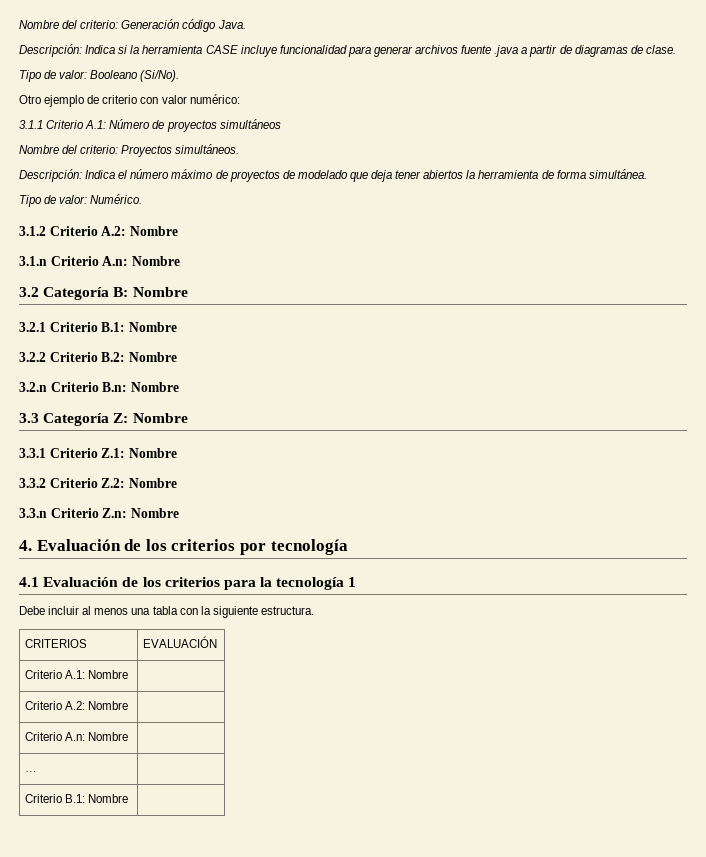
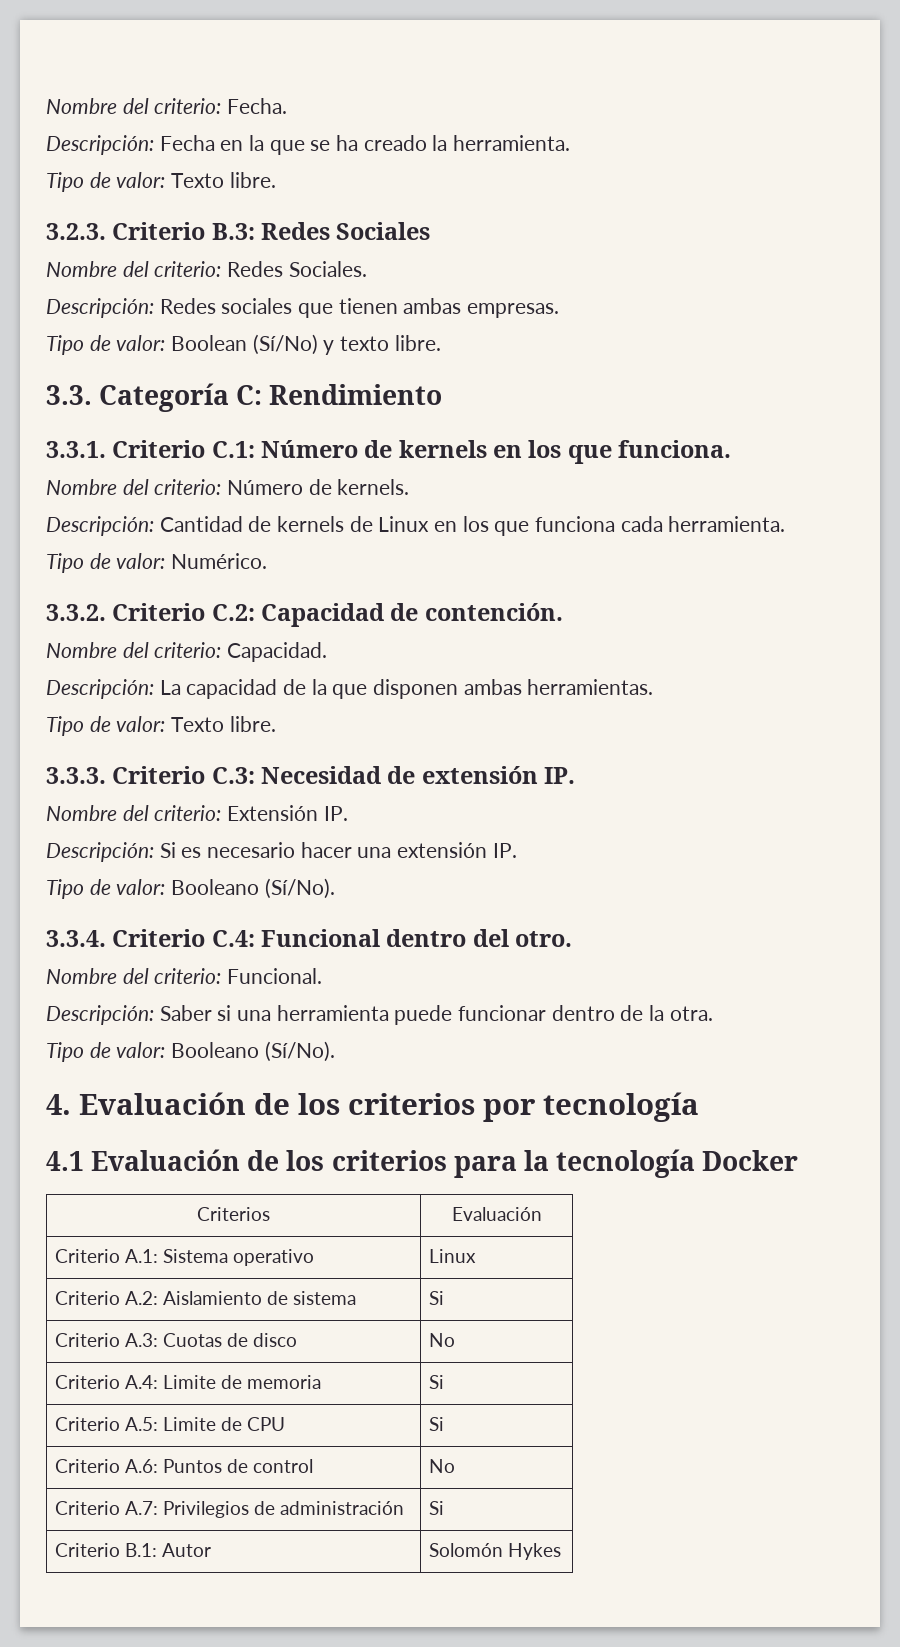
- Nombre del criterio: Generación código Java.
- Descripción: Indica si la herramienta CASE incluye funcionalidad para generar archivos fuente .java a partir de diagramas de clase.
- Tipo de valor: Booleano (Si/No).
- Otro ejemplo de criterio con valor numérico:
- 3.1.1 Criterio A.1: Número de proyectos simultáneos
- Nombre del criterio: Proyectos simultáneos.
- Descripción: Indica el número máximo de proyectos de modelado que deja tener abiertos la herramienta de forma simultánea.
+ Nombre del criterio: Fecha.
+ Descripción: Fecha en la que se ha creado la herramienta.
+ Tipo de valor: Texto libre.
+ 3.2.3. Criterio B.3: Redes Sociales
+ Nombre del criterio: Redes Sociales.
+ Descripción: Redes sociales que tienen ambas empresas.
+ Tipo de valor: Boolean (Sí/No) y texto libre.
+ 3.3. Categoría C: Rendimiento
+ 3.3.1. Criterio C.1: Número de kernels en los que funciona.
+ Nombre del criterio: Número de kernels.
+ Descripción: Cantidad de kernels de Linux en los que funciona cada herramienta.
  Tipo de valor: Numérico.
- 3.1.2 Criterio A.2: Nombre
- 3.1.n Criterio A.n: Nombre
- 3.2 Categoría B: Nombre
- 3.2.1 Criterio B.1: Nombre
- 3.2.2 Criterio B.2: Nombre
- 3.2.n Criterio B.n: Nombre
- 3.3 Categoría Z: Nombre
- 3.3.1 Criterio Z.1: Nombre
- 3.3.2 Criterio Z.2: Nombre
- 3.3.n Criterio Z.n: Nombre
+ 3.3.2. Criterio C.2: Capacidad de contención.
+ Nombre del criterio: Capacidad.
+ Descripción: La capacidad de la que disponen ambas herramientas.
+ Tipo de valor: Texto libre.
+ 3.3.3. Criterio C.3: Necesidad de extensión IP.
+ Nombre del criterio: Extensión IP.
+ Descripción: Si es necesario hacer una extensión IP.
+ Tipo de valor: Booleano (Sí/No).
+ 3.3.4. Criterio C.4: Funcional dentro del otro.
+ Nombre del criterio: Funcional.
+ Descripción: Saber si una herramienta puede funcionar dentro de la otra.
+ Tipo de valor: Booleano (Sí/No).
- 4.1 Evaluación de los criterios para la tecnología 1
- Debe incluir al menos una tabla con la siguiente estructura.
- CRITERIOS | EVALUACIÓN
- Criterio A.1: Nombre |
- Criterio A.2: Nombre |
- Criterio A.n: Nombre |
- … |
- Criterio B.1: Nombre |
+ 4.1 Evaluación de los criterios para la tecnología Docker
+ Criterios | Evaluación
+ Criterio A.1: Sistema operativo | Linux
+ Criterio A.2: Aislamiento de sistema | Si
+ Criterio A.3: Cuotas de disco | No
+ Criterio A.4: Limite de memoria | Si
+ Criterio A.5: Limite de CPU | Si
+ Criterio A.6: Puntos de control | No
+ Criterio A.7: Privilegios de administración | Si
+ Criterio B.1: Autor | Solomón Hykes

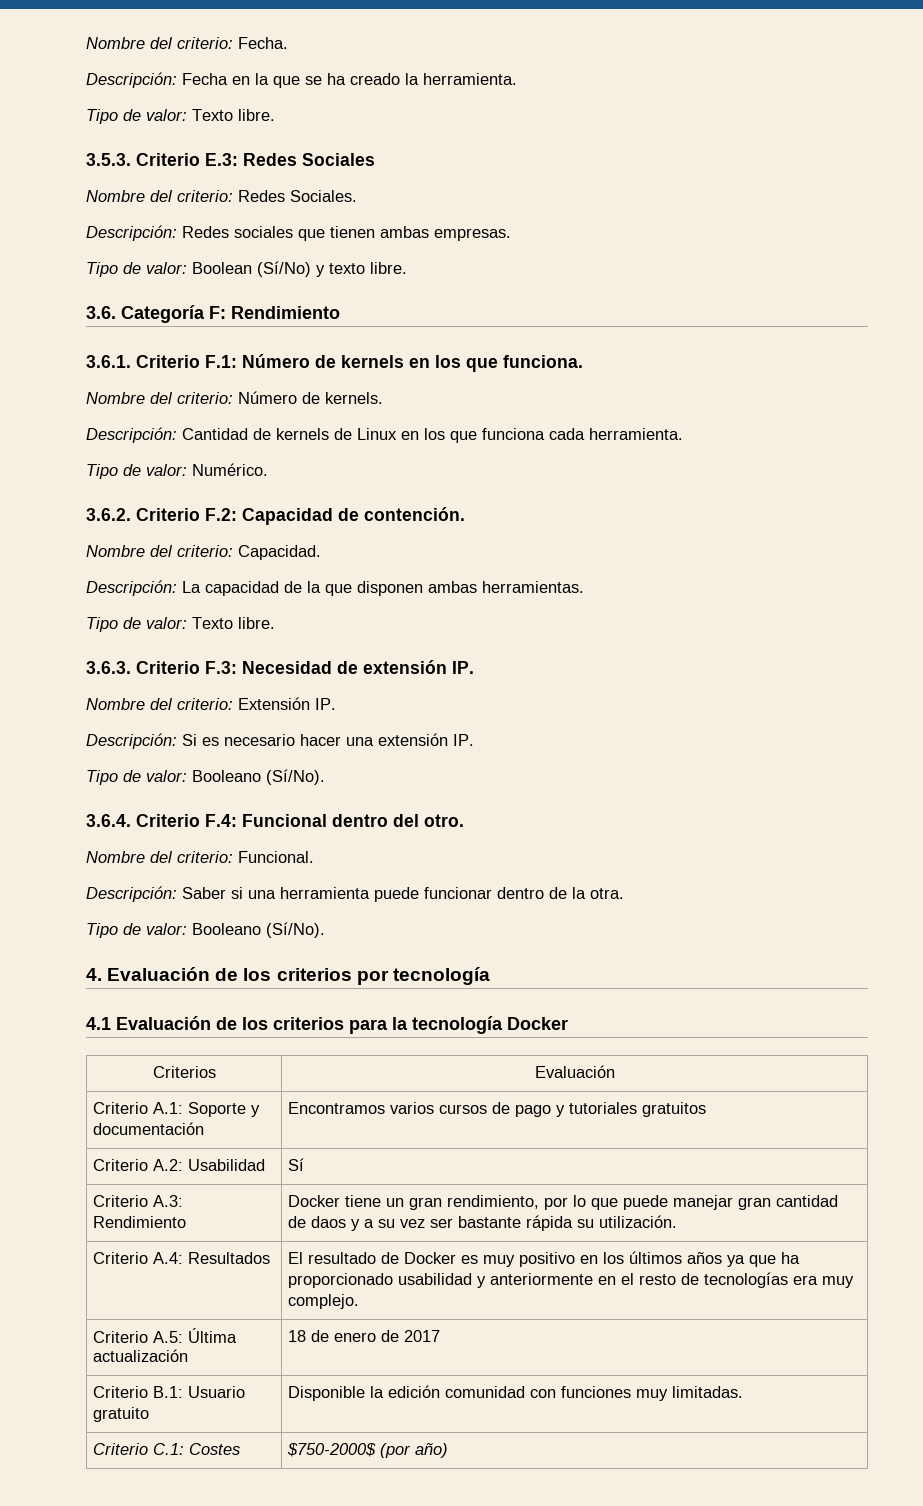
- 3.2.3. Criterio B.3: Redes Sociales
+ 3.5.3. Criterio E.3: Redes Sociales
- 3.3. Categoría C: Rendimiento
- 3.3.1. Criterio C.1: Número de kernels en los que funciona.
+ 3.6. Categoría F: Rendimiento
+ 3.6.1. Criterio F.1: Número de kernels en los que funciona.
- 3.3.2. Criterio C.2: Capacidad de contención.
+ 3.6.2. Criterio F.2: Capacidad de contención.
- 3.3.3. Criterio C.3: Necesidad de extensión IP.
+ 3.6.3. Criterio F.3: Necesidad de extensión IP.
- 3.3.4. Criterio C.4: Funcional dentro del otro.
+ 3.6.4. Criterio F.4: Funcional dentro del otro.
- Criterio A.1: Sistema operativo | Linux
- Criterio A.2: Aislamiento de sistema | Si
- Criterio A.3: Cuotas de disco | No
- Criterio A.4: Limite de memoria | Si
- Criterio A.5: Limite de CPU | Si
- Criterio A.6: Puntos de control | No
- Criterio A.7: Privilegios de administración | Si
- Criterio B.1: Autor | Solomón Hykes
+ Criterio A.1: Soporte y documentación | Encontramos varios cursos de pago y tutoriales gratuitos
+ Criterio A.2: Usabilidad | Sí
+ Criterio A.3: Rendimiento | Docker tiene un gran rendimiento, por lo que puede manejar gran cantidad de daos y a su vez ser bastante rápida su utilización.
+ Criterio A.4: Resultados | El resultado de Docker es muy positivo en los últimos años ya que ha proporcionado usabilidad y anteriormente en el resto de tecnologías era muy complejo.
+ Criterio A.5: Última actualización | 18 de enero de 2017
+ Criterio B.1: Usuario gratuito | Disponible la edición comunidad con funciones muy limitadas.
+ Criterio C.1: Costes | $750-2000$ (por año)

